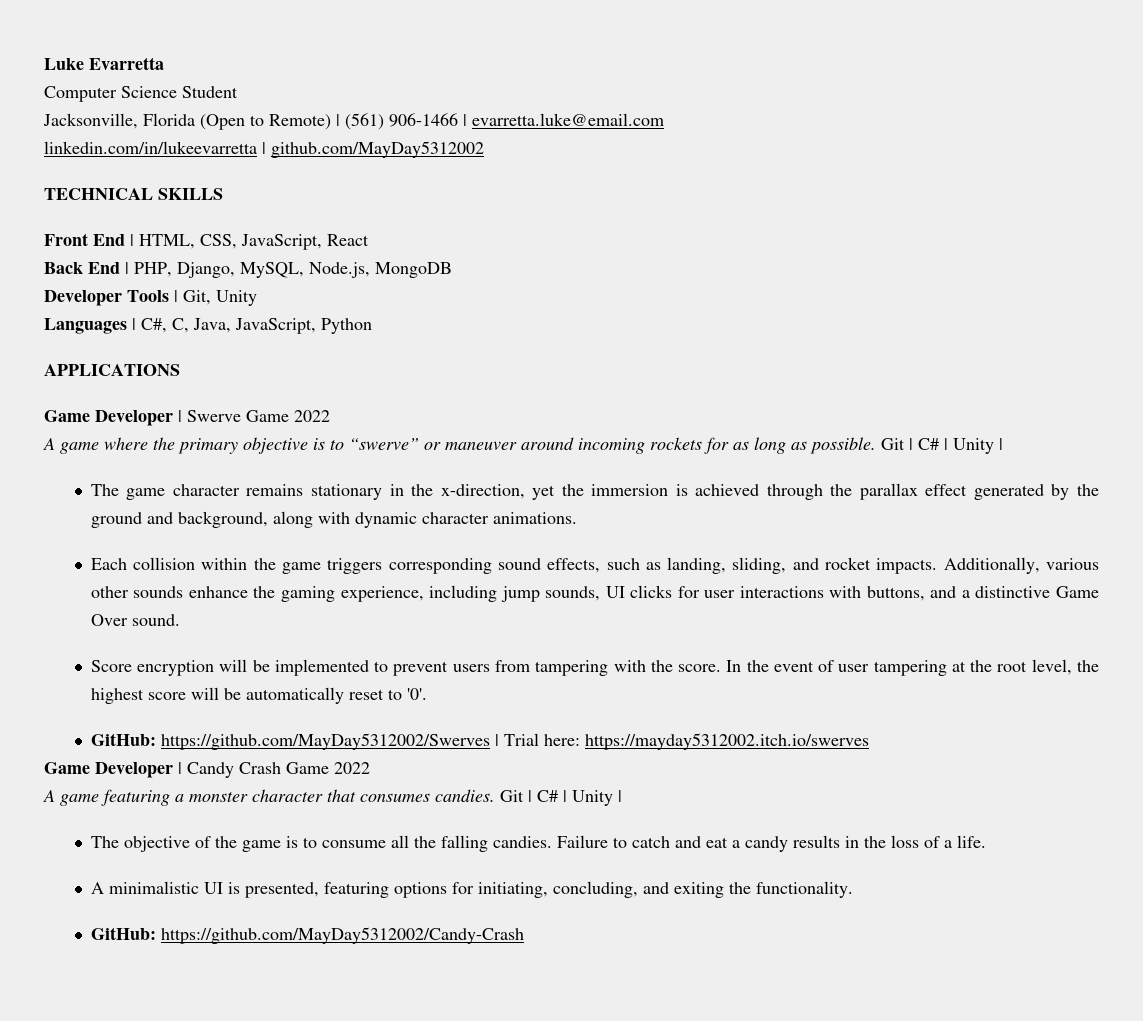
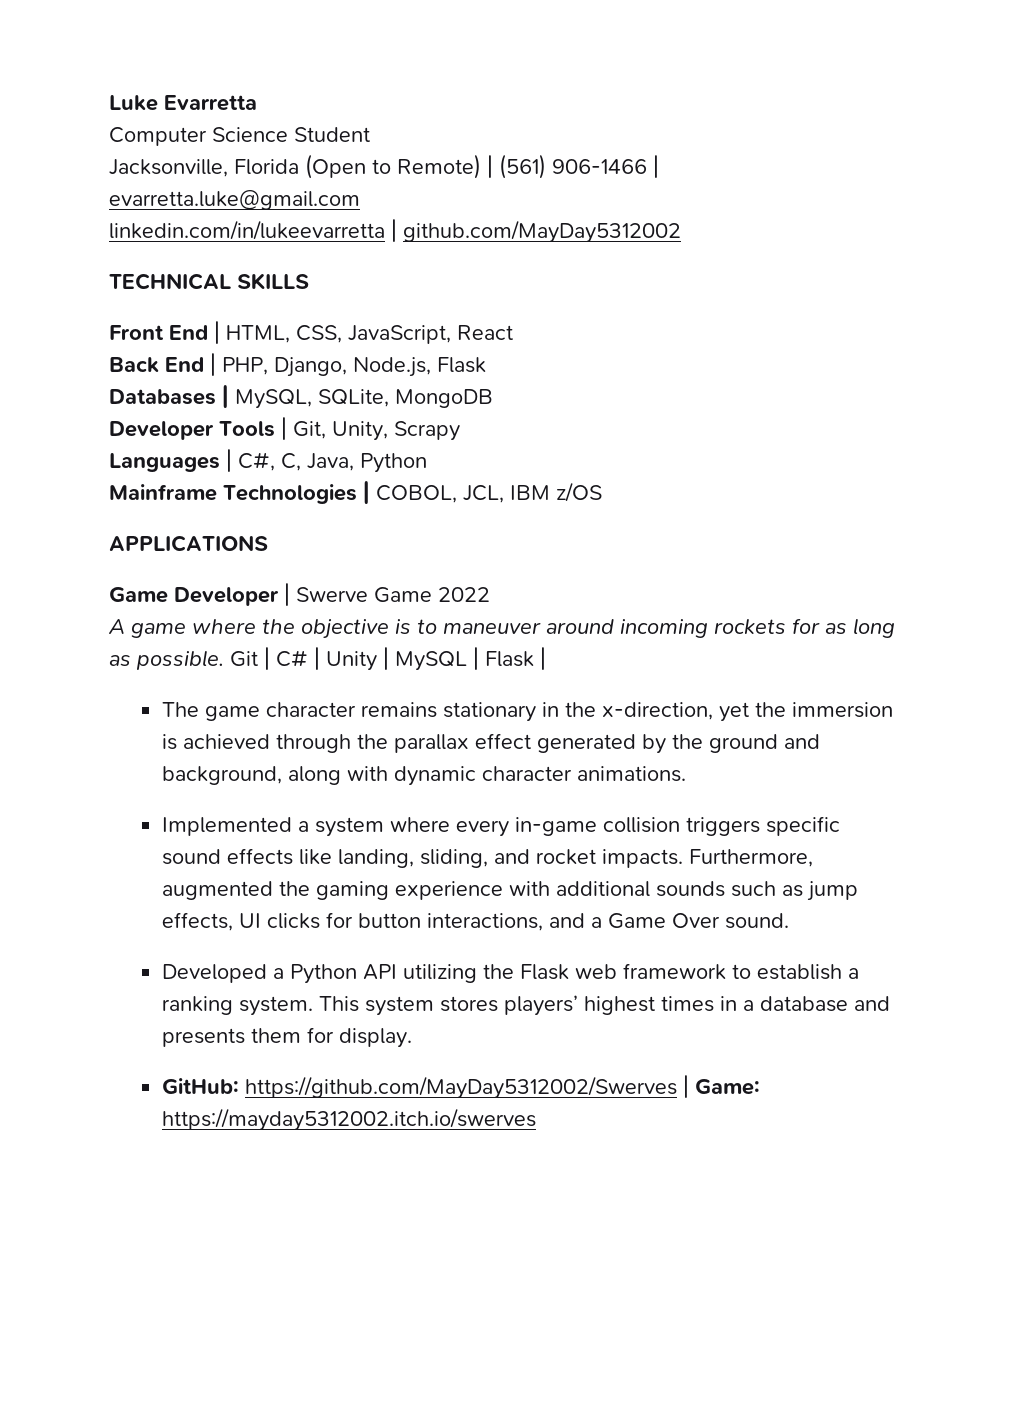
- Jacksonville, Florida (Open to Remote) | (561) 906-1466 | evarretta.luke@email.com
+ Jacksonville, Florida (Open to Remote) | (561) 906-1466 | evarretta.luke@gmail.com
- Back End | PHP, Django, MySQL, Node.js, MongoDB
+ Back End | PHP, Django, Node.js, Flask
+ Databases | MySQL, SQLite, MongoDB
- Developer Tools | Git, Unity
+ Developer Tools | Git, Unity, Scrapy
- Languages | C#, C, Java, JavaScript, Python
+ Languages | C#, C, Java, Python
+ Mainframe Technologies | COBOL, JCL, IBM z/OS
- A game where the primary objective is to “swerve” or maneuver around incoming rockets for as long as possible. Git | C# | Unity |
+ A game where the objective is to maneuver around incoming rockets for as long as possible. Git | C# | Unity | MySQL | Flask |
- Each collision within the game triggers corresponding sound effects, such as landing, sliding, and rocket impacts.
+ Implemented a system where every in-game collision triggers specific sound effects like landing, sliding, and rocket impacts.
- Additionally, various other sounds enhance the gaming experience, including jump sounds, UI clicks for user interactions with buttons, and a distinctive Game Over sound.
+ Furthermore, augmented the gaming experience with additional sounds such as jump effects, UI clicks for button interactions, and a Game Over sound.
- Score encryption will be implemented to prevent users from tampering with the score. In the event of user tampering at the root level, the highest score will be automatically reset to '0'.
+ Developed a Python API utilizing the Flask web framework to establish a ranking system. This system stores players’ highest times in a database and presents them for display.
- GitHub: https://github.com/MayDay5312002/Swerves | Trial here: https://mayday5312002.itch.io/swerves
+ GitHub: https://github.com/MayDay5312002/Swerves | Game: https://mayday5312002.itch.io/swerves
- Game Developer | Candy Crash Game 2022
- A game featuring a monster character that consumes candies. Git | C# | Unity |
- The objective of the game is to consume all the falling candies. Failure to catch and eat a candy results in the loss of a life.
- A minimalistic UI is presented, featuring options for initiating, concluding, and exiting the functionality.
- GitHub: https://github.com/MayDay5312002/Candy-Crash

